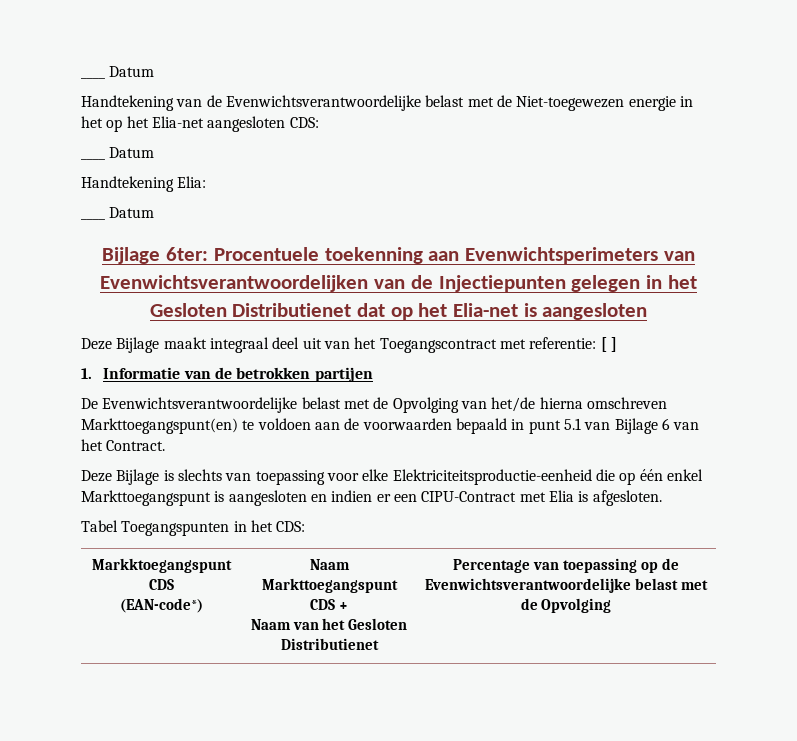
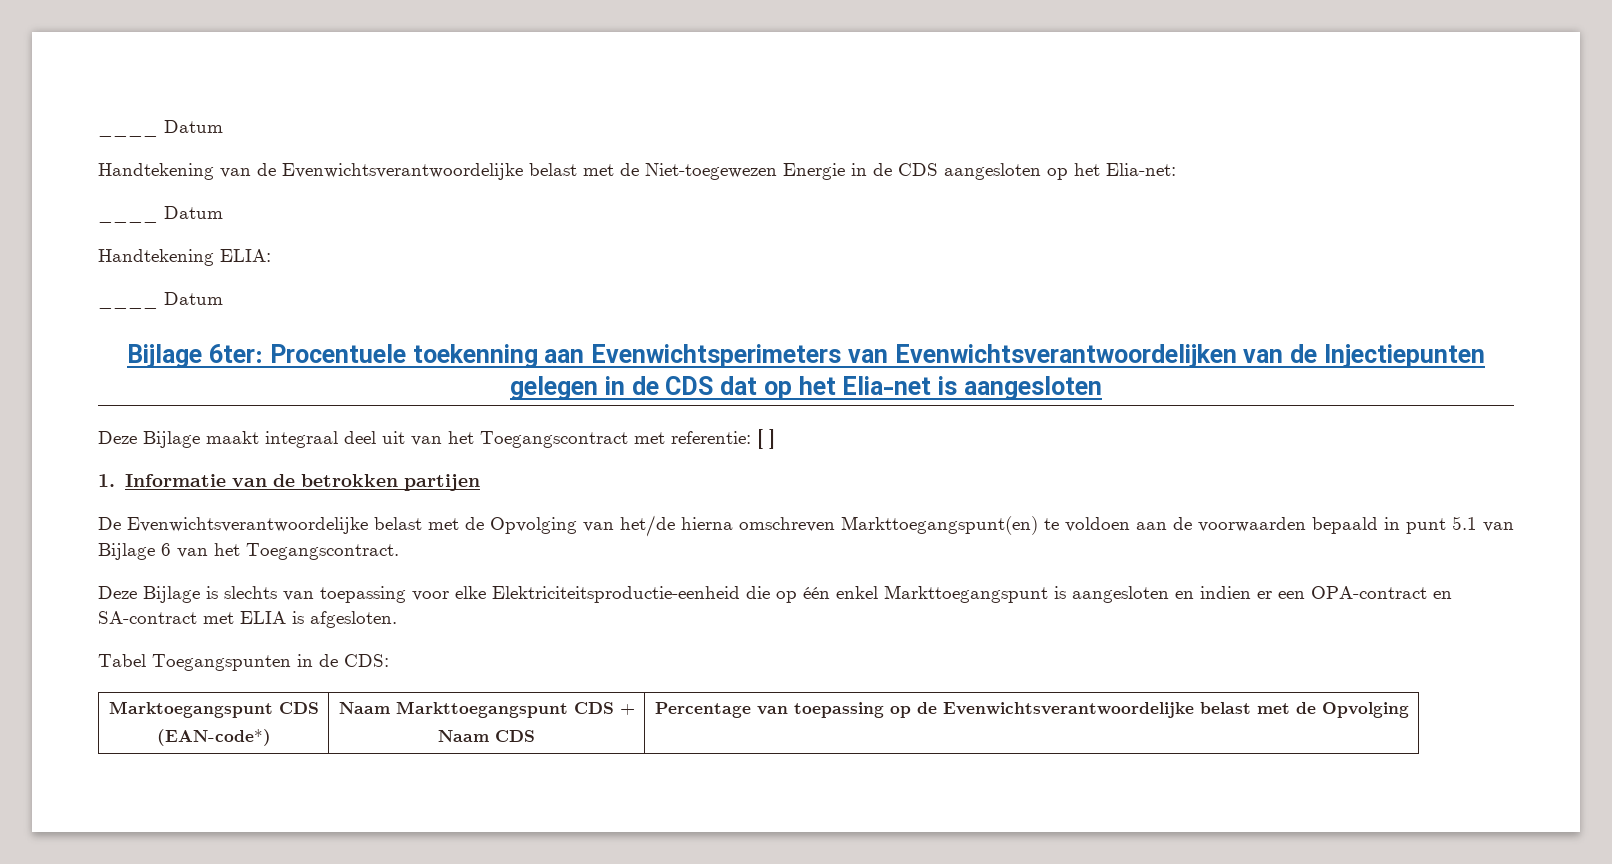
- Handtekening van de Evenwichtsverantwoordelijke belast met de Niet-toegewezen energie in het op het Elia-net aangesloten CDS:
+ Handtekening van de Evenwichtsverantwoordelijke belast met de Niet-toegewezen Energie in de CDS aangesloten op het Elia-net:
  ____ Datum
- Handtekening Elia:
+ Handtekening ELIA:
- Bijlage 6ter: Procentuele toekenning aan Evenwichtsperimeters van Evenwichtsverantwoordelijken van de Injectiepunten gelegen in het Gesloten Distributienet dat op het Elia-net is aangesloten
+ Bijlage 6ter: Procentuele toekenning aan Evenwichtsperimeters van Evenwichtsverantwoordelijken van de Injectiepunten gelegen in de CDS dat op het Elia-net is aangesloten
- De Evenwichtsverantwoordelijke belast met de Opvolging van het/de hierna omschreven Markttoegangspunt(en) te voldoen aan de voorwaarden bepaald in punt 5.1 van Bijlage 6 van het Contract.
+ De Evenwichtsverantwoordelijke belast met de Opvolging van het/de hierna omschreven Markttoegangspunt(en) te voldoen aan de voorwaarden bepaald in punt 5.1 van Bijlage 6 van het Toegangscontract.
- Deze Bijlage is slechts van toepassing voor elke Elektriciteitsproductie-eenheid die op één enkel Markttoegangspunt is aangesloten en indien er een CIPU-Contract met Elia is afgesloten.
+ Deze Bijlage is slechts van toepassing voor elke Elektriciteitsproductie-eenheid die op één enkel Markttoegangspunt is aangesloten en indien er een OPA-contract en SA-contract met ELIA is afgesloten.
- Tabel Toegangspunten in het CDS:
- Markktoegangspunt CDS
+ Tabel Toegangspunten in de CDS:
+ Marktoegangspunt CDS
  (EAN-code*) | Naam Markttoegangspunt CDS +
- Naam van het Gesloten Distributienet | Percentage van toepassing op de Evenwichtsverantwoordelijke belast met de Opvolging
+ Naam CDS | Percentage van toepassing op de Evenwichtsverantwoordelijke belast met de Opvolging

